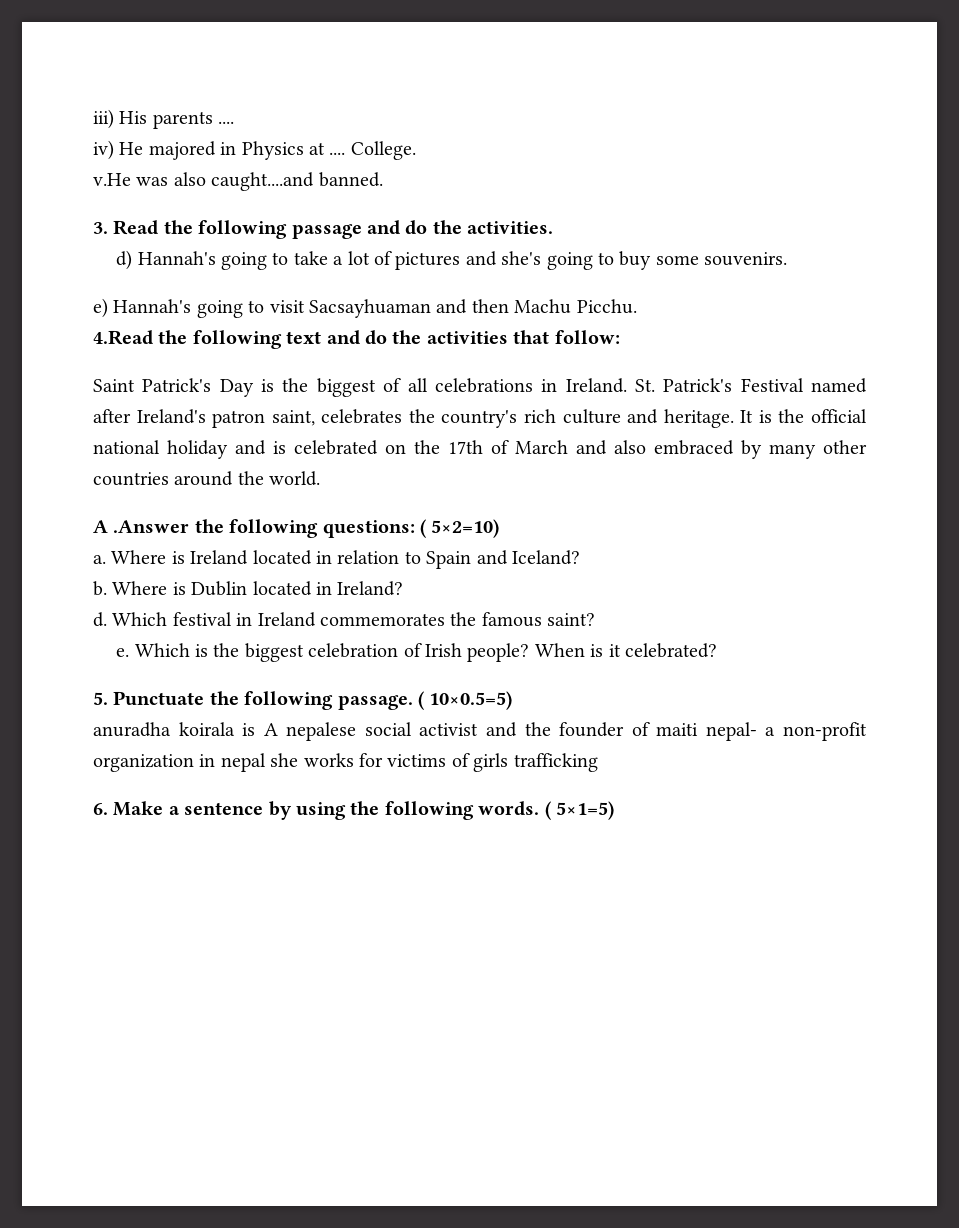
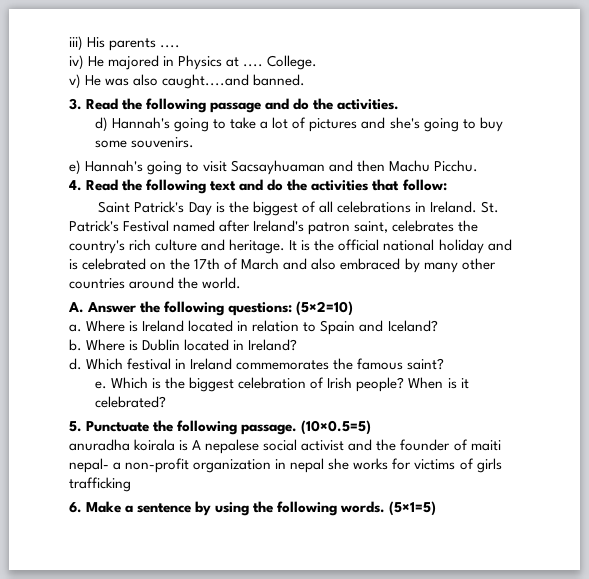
- v.He was also caught....and banned.
+ v) He was also caught....and banned.
- 4.Read the following text and do the activities that follow:
+ 4. Read the following text and do the activities that follow:
- A .Answer the following questions: ( 5×2=10)
+ A. Answer the following questions: (5×2=10)
- ( 10×0.5=5)
+ (10×0.5=5)
- ( 5×1=5)
+ (5×1=5)

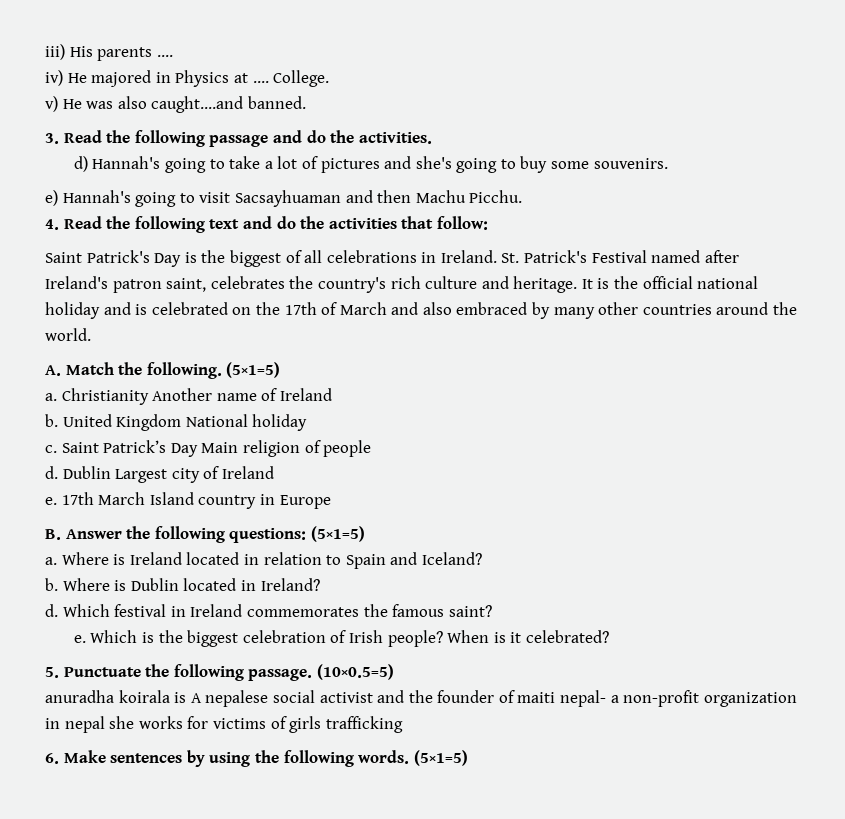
- A. Answer the following questions: (5×2=10)
+ A. Match the following. (5×1=5)
+ a. Christianity Another name of Ireland
+ b. United Kingdom National holiday
+ c. Saint Patrick’s Day Main religion of people
+ d. Dublin Largest city of Ireland
+ e. 17th March Island country in Europe
+ B. Answer the following questions: (5×1=5)
- 6. Make a sentence by using the following words.
+ 6. Make sentences by using the following words.

